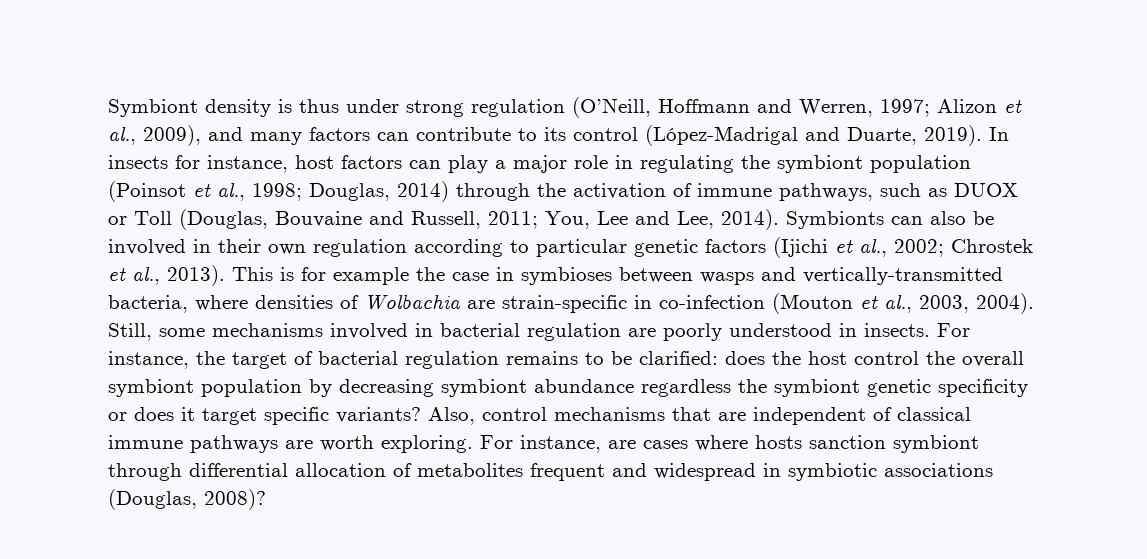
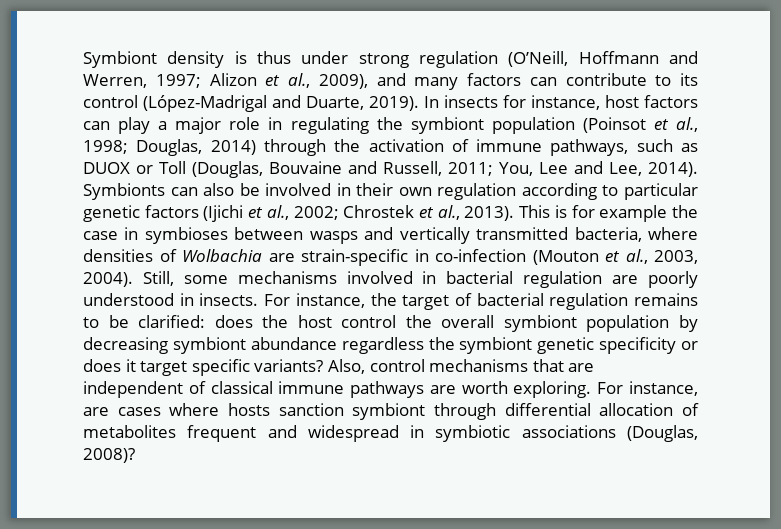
- This is for example the case in symbioses between wasps and vertically-transmitted bacteria, where densities of Wolbachia are strain-specific in co-infection (Mouton et al., 2003, 2004).
+ This is for example the case in symbioses between wasps and vertically transmitted bacteria, where densities of Wolbachia are strain-specific in co-infection (Mouton et al., 2003, 2004).

